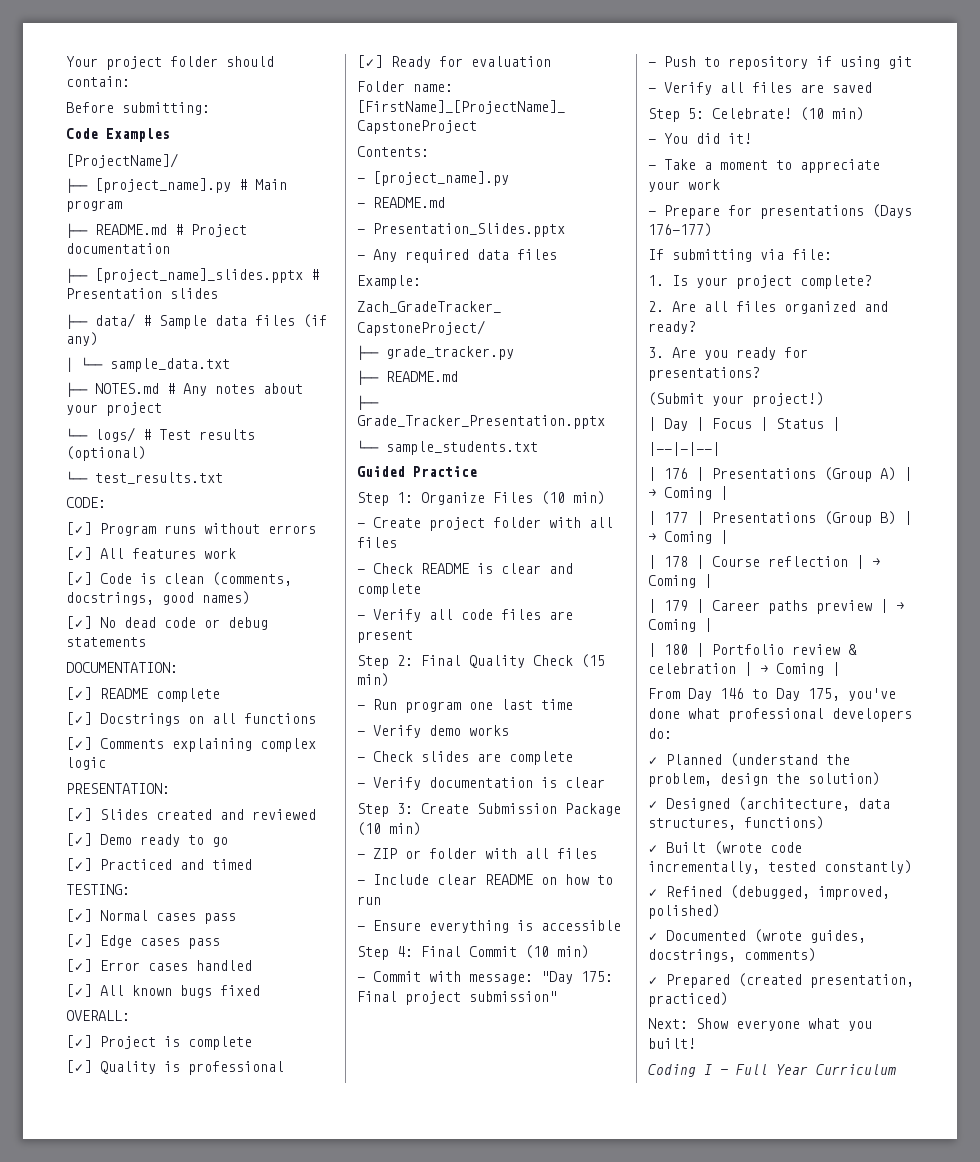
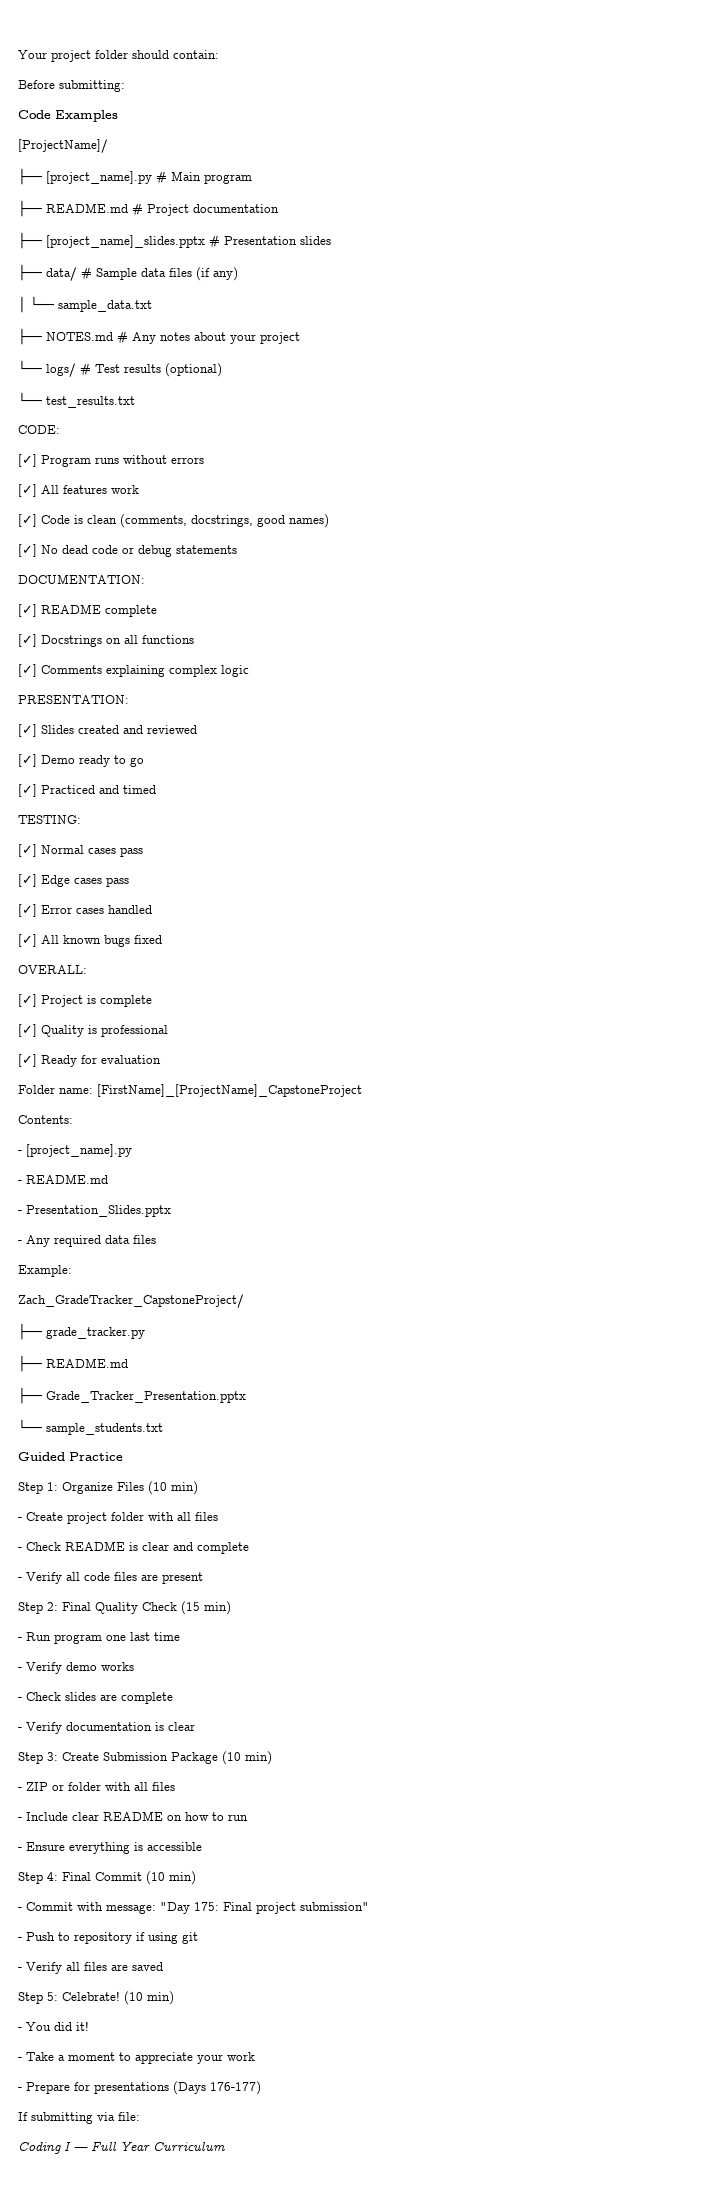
- 1. Is your project complete?
- 2. Are all files organized and ready?
- 3. Are you ready for presentations?
- (Submit your project!)
- | Day | Focus | Status |
- |--|-|--|
- | 176 | Presentations (Group A) | → Coming |
- | 177 | Presentations (Group B) | → Coming |
- | 178 | Course reflection | → Coming |
- | 179 | Career paths preview | → Coming |
- | 180 | Portfolio review & celebration | → Coming |
- From Day 146 to Day 175, you've done what professional developers do:
- ✓ Planned (understand the problem, design the solution)
- ✓ Designed (architecture, data structures, functions)
- ✓ Built (wrote code incrementally, tested constantly)
- ✓ Refined (debugged, improved, polished)
- ✓ Documented (wrote guides, docstrings, comments)
- ✓ Prepared (created presentation, practiced)
- Next: Show everyone what you built!

